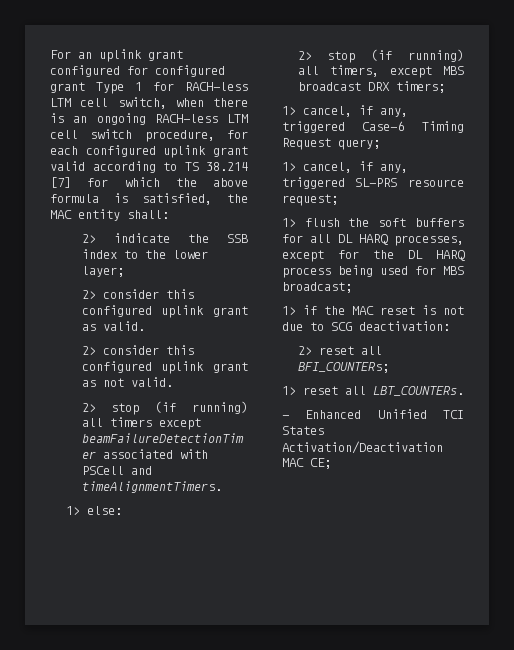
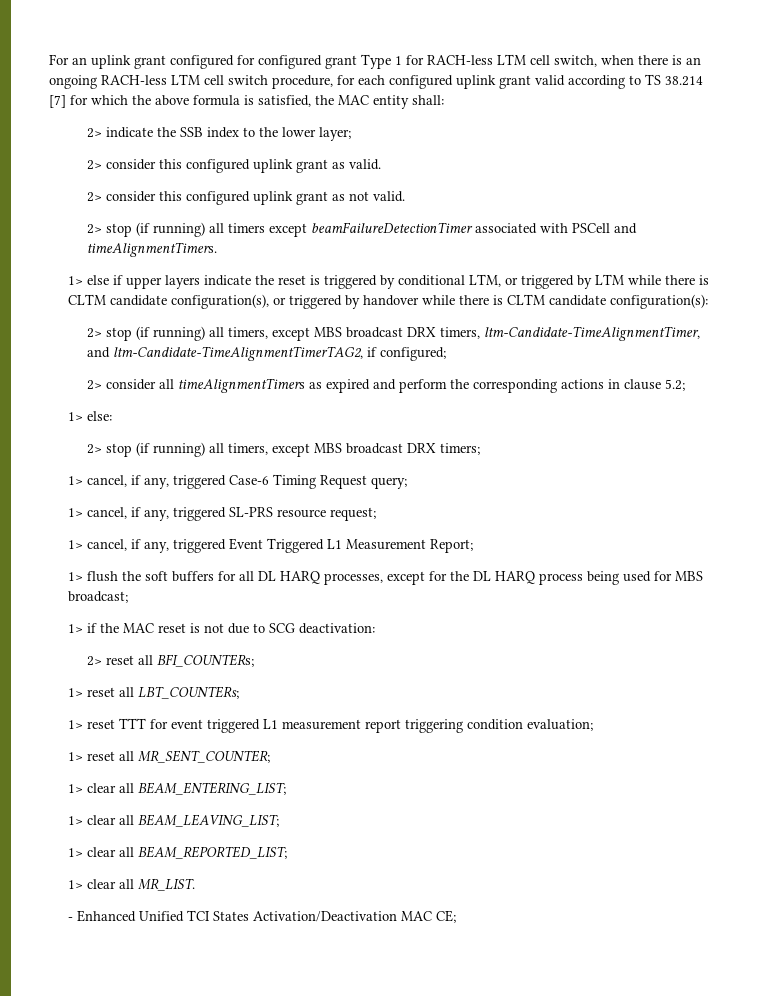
+ 1> else if upper layers indicate the reset is triggered by conditional LTM, or triggered by LTM while there is CLTM candidate configuration(s), or triggered by handover while there is CLTM candidate configuration(s):
+ 2> stop (if running) all timers, except MBS broadcast DRX timers, ltm-Candidate-TimeAlignmentTimer, and ltm-Candidate-TimeAlignmentTimerTAG2, if configured;
+ 2> consider all timeAlignmentTimers as expired and perform the corresponding actions in clause 5.2;
+ 1> cancel, if any, triggered Event Triggered L1 Measurement Report;
- 1> reset all LBT_COUNTERs.
+ 1> reset all LBT_COUNTERs;
+ 1> reset TTT for event triggered L1 measurement report triggering condition evaluation;
+ 1> reset all MR_SENT_COUNTER;
+ 1> clear all BEAM_ENTERING_LIST;
+ 1> clear all BEAM_LEAVING_LIST;
+ 1> clear all BEAM_REPORTED_LIST;
+ 1> clear all MR_LIST.

